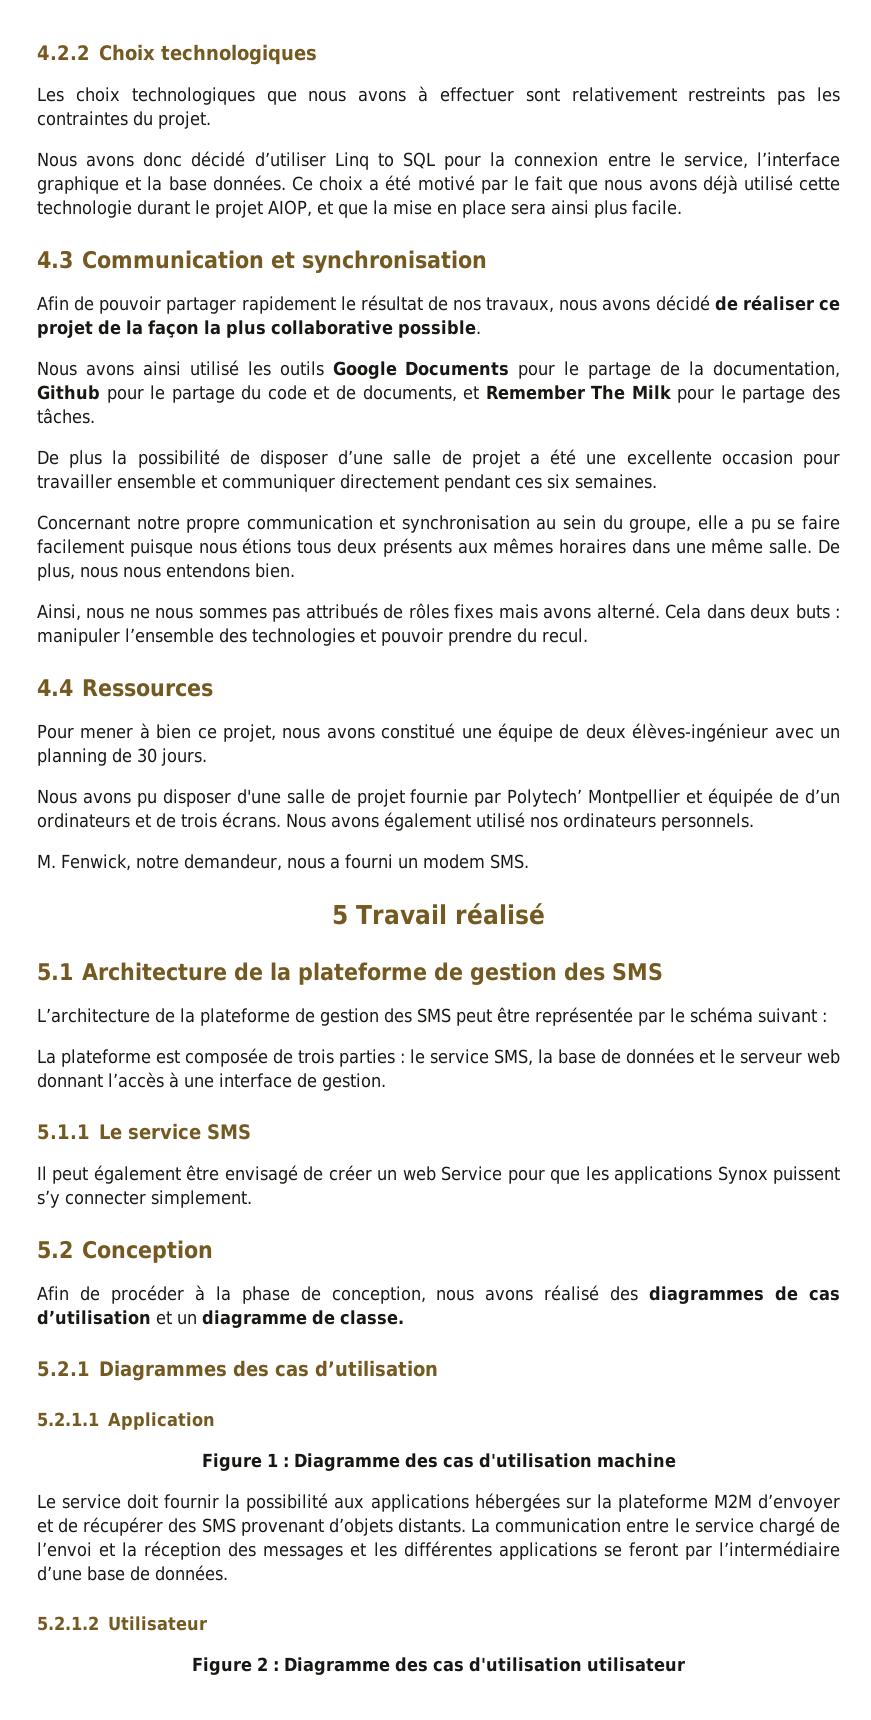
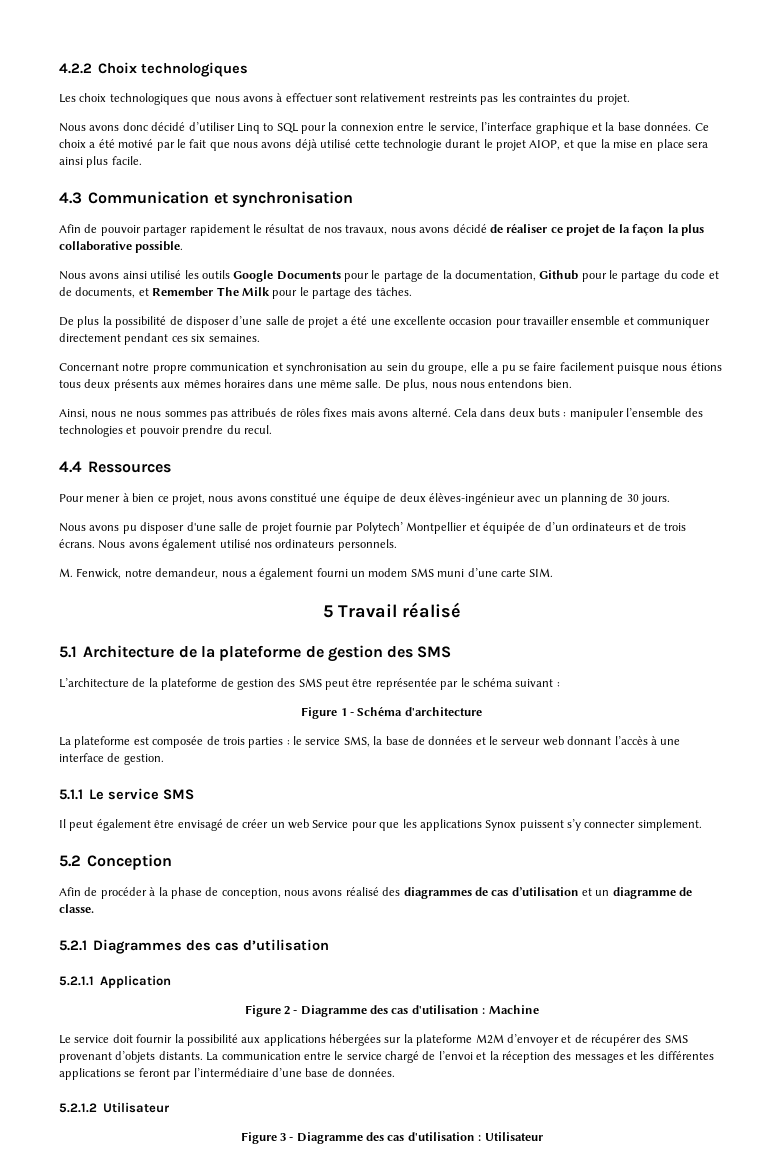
- M. Fenwick, notre demandeur, nous a fourni un modem SMS.
+ M. Fenwick, notre demandeur, nous a également fourni un modem SMS muni d’une carte SIM.
+ Figure 1 - Schéma d'architecture
- Figure 1 : Diagramme des cas d'utilisation machine
+ Figure 2 - Diagramme des cas d'utilisation : Machine
- Figure 2 : Diagramme des cas d'utilisation utilisateur
+ Figure 3 - Diagramme des cas d'utilisation : Utilisateur

